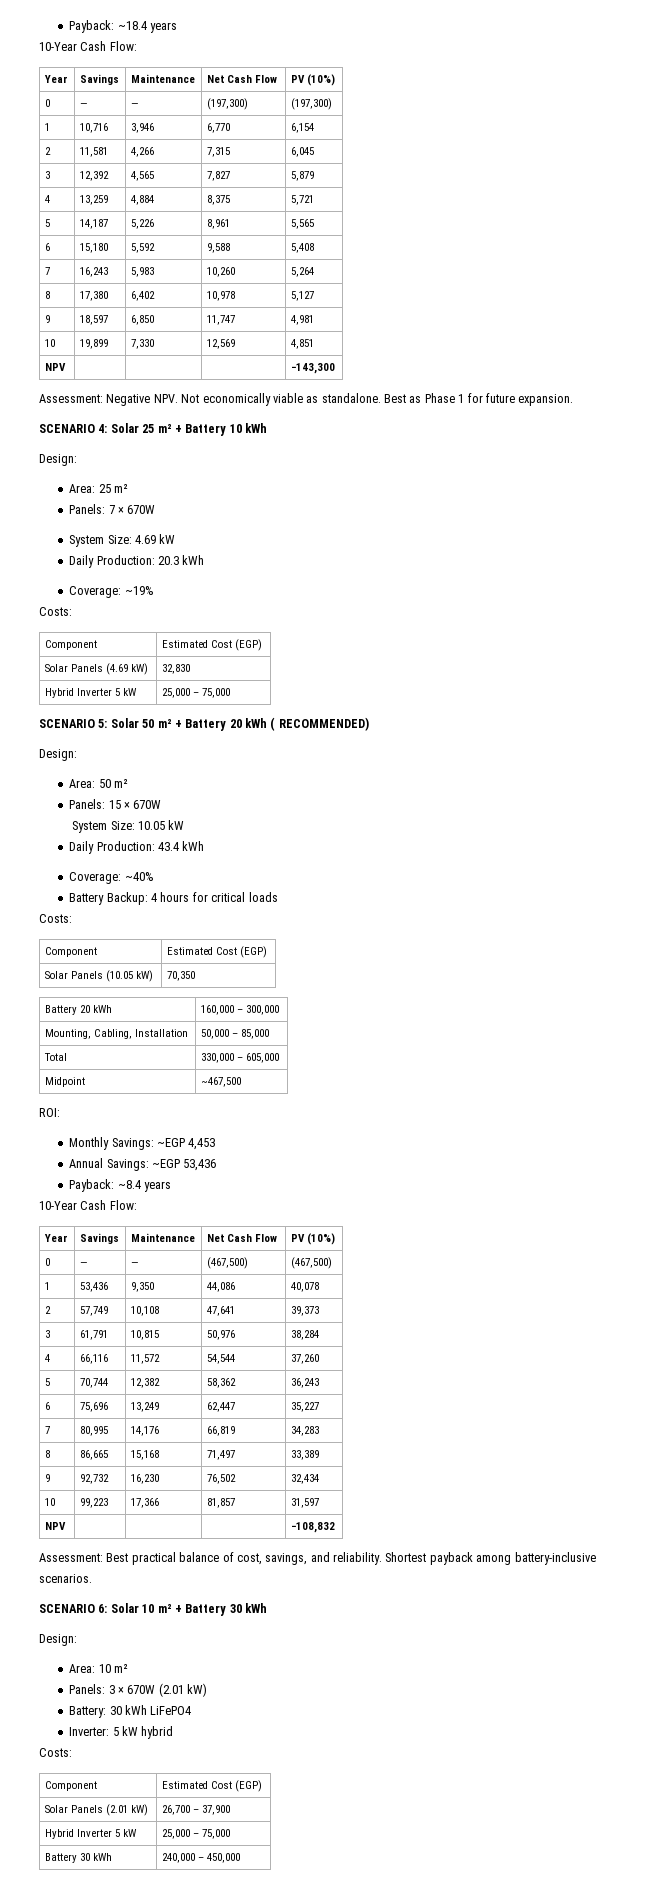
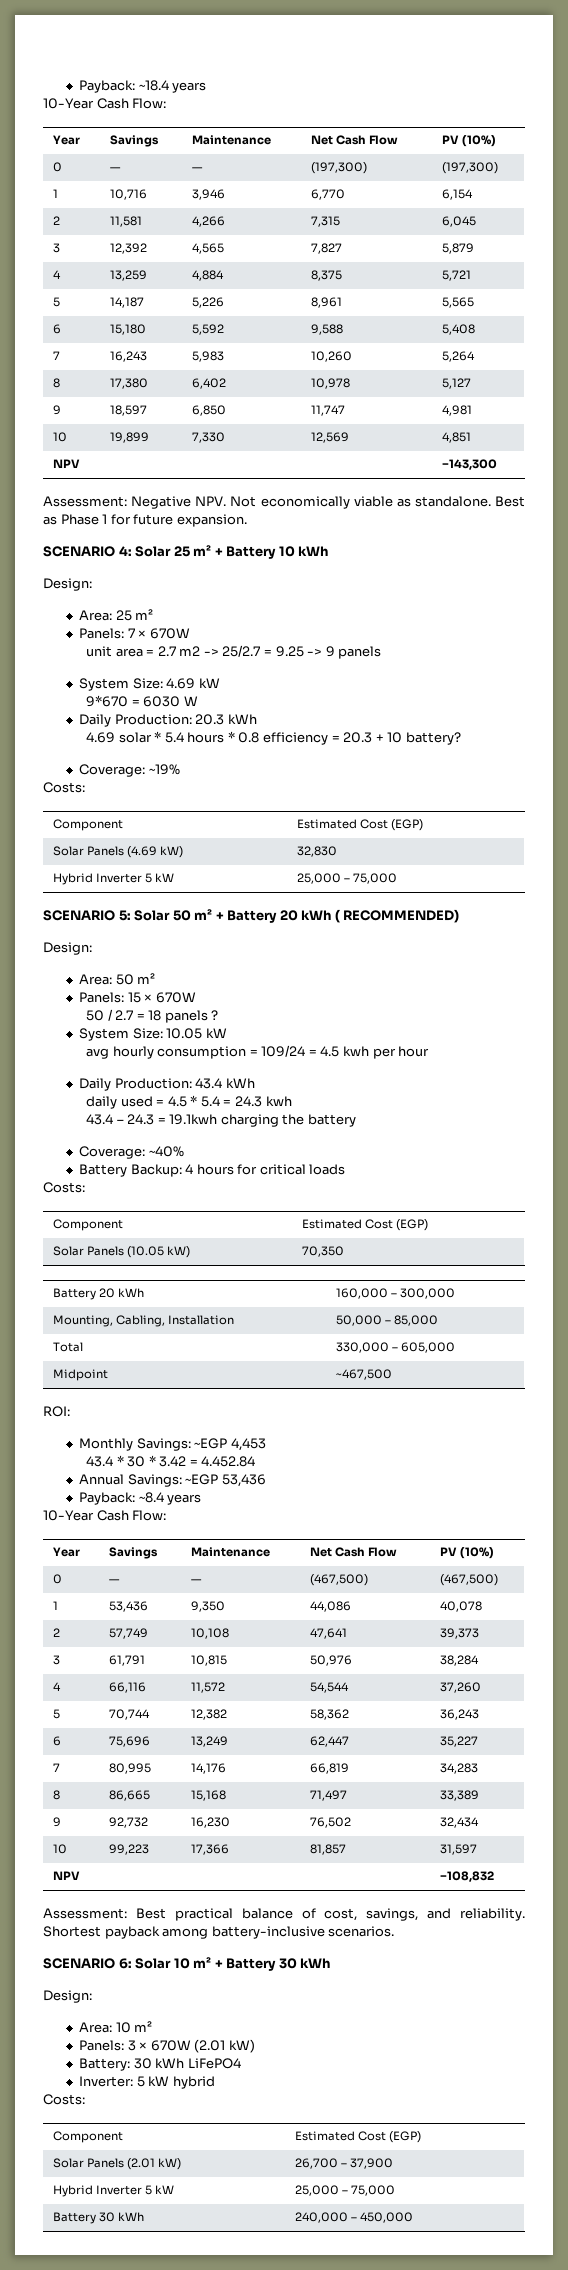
+ unit area = 2.7 m2 -> 25/2.7 = 9.25 -> 9 panels
+ 9*670 = 6030 W
+ 4.69 solar * 5.4 hours * 0.8 efficiency = 20.3 + 10 battery?
+ 50 / 2.7 = 18 panels ?
  System Size: 10.05 kW
+ avg hourly consumption = 109/24 = 4.5 kwh per hour
  Daily Production: 43.4 kWh
+ daily used = 4.5 * 5.4 = 24.3 kwh
+ 43.4 – 24.3 = 19.1kwh charging the battery
+ 43.4 * 30 * 3.42 = 4.452.84

